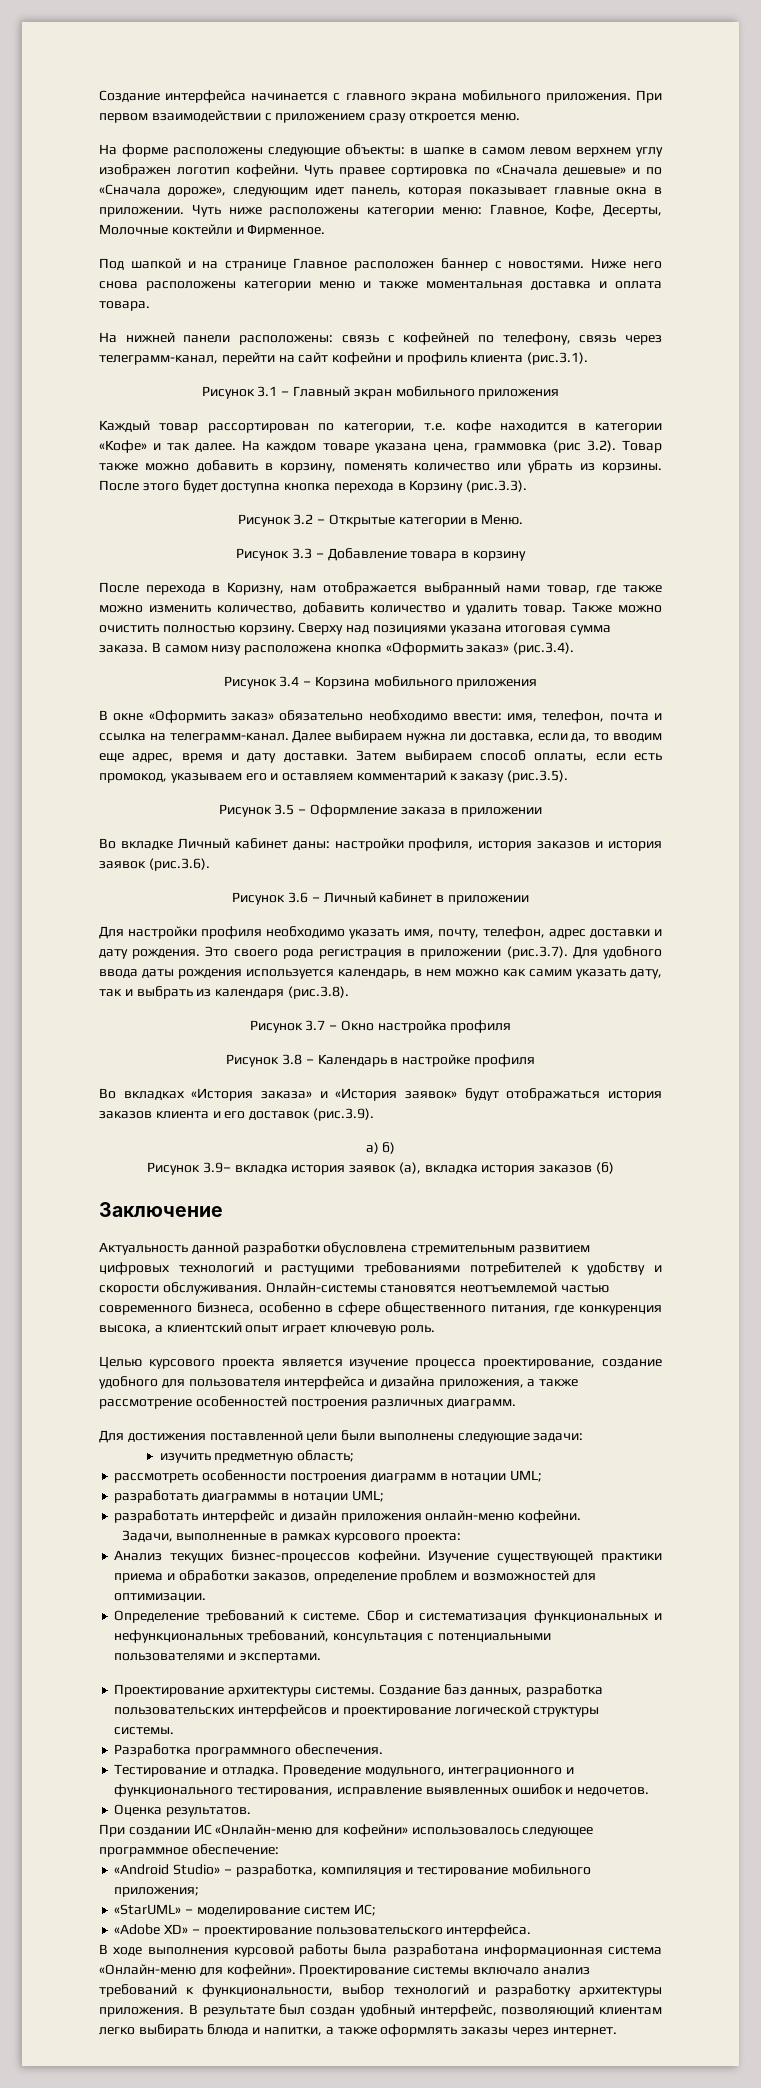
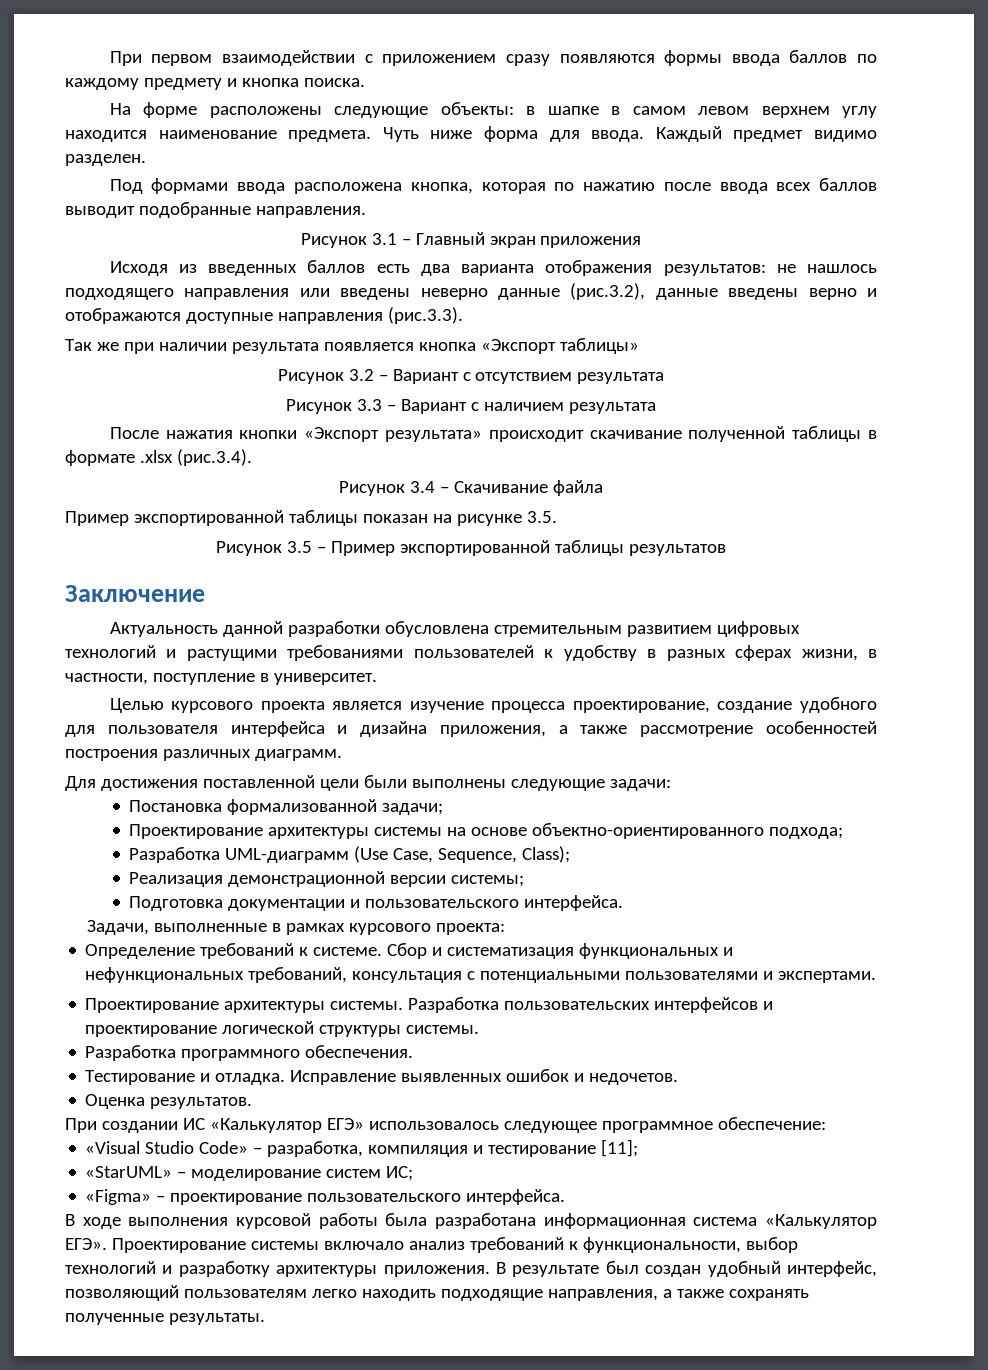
- Создание интерфейса начинается с главного экрана мобильного приложения. При первом взаимодействии с приложением сразу откроется меню.
+ При первом взаимодействии с приложением сразу появляются формы ввода баллов по каждому предмету и кнопка поиска.
- На форме расположены следующие объекты: в шапке в самом левом верхнем углу изображен логотип кофейни. Чуть правее сортировка по «Сначала дешевые» и по «Сначала дороже», следующим идет панель, которая показывает главные окна в приложении. Чуть ниже расположены категории меню: Главное, Кофе, Десерты, Молочные коктейли и Фирменное.
- Под шапкой и на странице Главное расположен баннер с новостями. Ниже него снова расположены категории меню и также моментальная доставка и оплата товара.
- На нижней панели расположены: связь с кофейней по телефону, связь через телеграмм-канал, перейти на сайт кофейни и профиль клиента (рис.3.1).
+ На форме расположены следующие объекты: в шапке в самом левом верхнем углу находится наименование предмета. Чуть ниже форма для ввода. Каждый предмет видимо разделен.
+ Под формами ввода расположена кнопка, которая по нажатию после ввода всех баллов выводит подобранные направления.
- Рисунок 3.1 – Главный экран мобильного приложения
- Каждый товар рассортирован по категории, т.е. кофе находится в категории «Кофе» и так далее. На каждом товаре указана цена, граммовка (рис 3.2). Товар также можно добавить в корзину, поменять количество или убрать из корзины. После этого будет доступна кнопка перехода в Корзину (рис.3.3).
+ Рисунок 3.1 – Главный экран приложения
+ Исходя из введенных баллов есть два варианта отображения результатов: не нашлось подходящего направления или введены неверно данные (рис.3.2), данные введены верно и отображаются доступные направления (рис.3.3).
+ Так же при наличии результата появляется кнопка «Экспорт таблицы»
- Рисунок 3.2 – Открытые категории в Меню.
+ Рисунок 3.2 – Вариант с отсутствием результата
- Рисунок 3.3 – Добавление товара в корзину
- После перехода в Коризну, нам отображается выбранный нами товар, где также можно изменить количество, добавить количество и удалить товар. Также можно очистить полностью корзину. Сверху над позициями указана итоговая сумма заказа. В самом низу расположена кнопка «Оформить заказ» (рис.3.4).
- Рисунок 3.4 – Корзина мобильного приложения
- В окне «Оформить заказ» обязательно необходимо ввести: имя, телефон, почта и ссылка на телеграмм-канал. Далее выбираем нужна ли доставка, если да, то вводим еще адрес, время и дату доставки. Затем выбираем способ оплаты, если есть промокод, указываем его и оставляем комментарий к заказу (рис.3.5).
- Рисунок 3.5 – Оформление заказа в приложении
- Во вкладке Личный кабинет даны: настройки профиля, история заказов и история заявок (рис.3.6).
- Рисунок 3.6 – Личный кабинет в приложении
- Для настройки профиля необходимо указать имя, почту, телефон, адрес доставки и дату рождения. Это своего рода регистрация в приложении (рис.3.7). Для удобного ввода даты рождения используется календарь, в нем можно как самим указать дату, так и выбрать из календаря (рис.3.8).
- Рисунок 3.7 – Окно настройка профиля
- Рисунок 3.8 – Календарь в настройке профиля
- Во вкладках «История заказа» и «История заявок» будут отображаться история заказов клиента и его доставок (рис.3.9).
- а) б)
- Рисунок 3.9– вкладка история заявок (а), вкладка история заказов (б)
+ Рисунок 3.3 – Вариант с наличием результата
+ После нажатия кнопки «Экспорт результата» происходит скачивание полученной таблицы в формате .xlsx (рис.3.4).
+ Рисунок 3.4 – Скачивание файла
+ Пример экспортированной таблицы показан на рисунке 3.5.
+ Рисунок 3.5 – Пример экспортированной таблицы результатов
- Актуальность данной разработки обусловлена стремительным развитием цифровых технологий и растущими требованиями потребителей к удобству и скорости обслуживания. Онлайн-системы становятся неотъемлемой частью современного бизнеса, особенно в сфере общественного питания, где конкуренция высока, а клиентский опыт играет ключевую роль.
+ Актуальность данной разработки обусловлена стремительным развитием цифровых технологий и растущими требованиями пользователей к удобству в разных сферах жизни, в частности, поступление в университет.
- изучить предметную область;
- рассмотреть особенности построения диаграмм в нотации UML;
- разработать диаграммы в нотации UML;
- разработать интерфейс и дизайн приложения онлайн-меню кофейни.
+ Постановка формализованной задачи;
+ Проектирование архитектуры системы на основе объектно-ориентированного подхода;
+ Разработка UML-диаграмм (Use Case, Sequence, Class);
+ Реализация демонстрационной версии системы;
+ Подготовка документации и пользовательского интерфейса.
- Анализ текущих бизнес-процессов кофейни. Изучение существующей практики приема и обработки заказов, определение проблем и возможностей для оптимизации.
- Создание баз данных, разработка пользовательских интерфейсов и проектирование логической структуры системы.
+ Разработка пользовательских интерфейсов и проектирование логической структуры системы.
- Проведение модульного, интеграционного и функционального тестирования, исправление выявленных ошибок и недочетов.
+ Исправление выявленных ошибок и недочетов.
- При создании ИС «Онлайн-меню для кофейни» использовалось следующее программное обеспечение:
+ При создании ИС «Калькулятор ЕГЭ» использовалось следующее программное обеспечение:
- «Android Studio» – разработка, компиляция и тестирование мобильного приложения;
+ «Visual Studio Code» – разработка, компиляция и тестирование [11];
- «Adobe XD» – проектирование пользовательского интерфейса.
+ «Figma» – проектирование пользовательского интерфейса.
- В ходе выполнения курсовой работы была разработана информационная система «Онлайн-меню для кофейни».
+ В ходе выполнения курсовой работы была разработана информационная система «Калькулятор ЕГЭ».
- В результате был создан удобный интерфейс, позволяющий клиентам легко выбирать блюда и напитки, а также оформлять заказы через интернет.
+ В результате был создан удобный интерфейс, позволяющий пользователям легко находить подходящие направления, а также сохранять полученные результаты.

